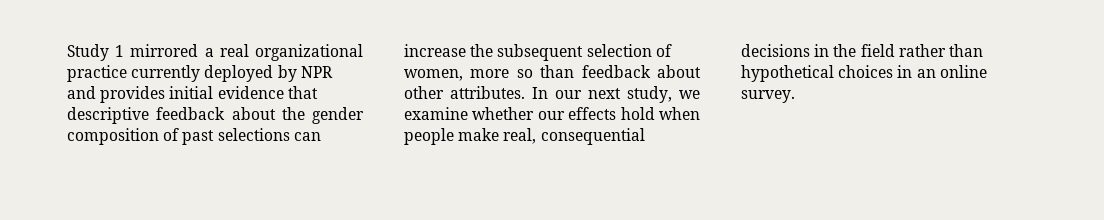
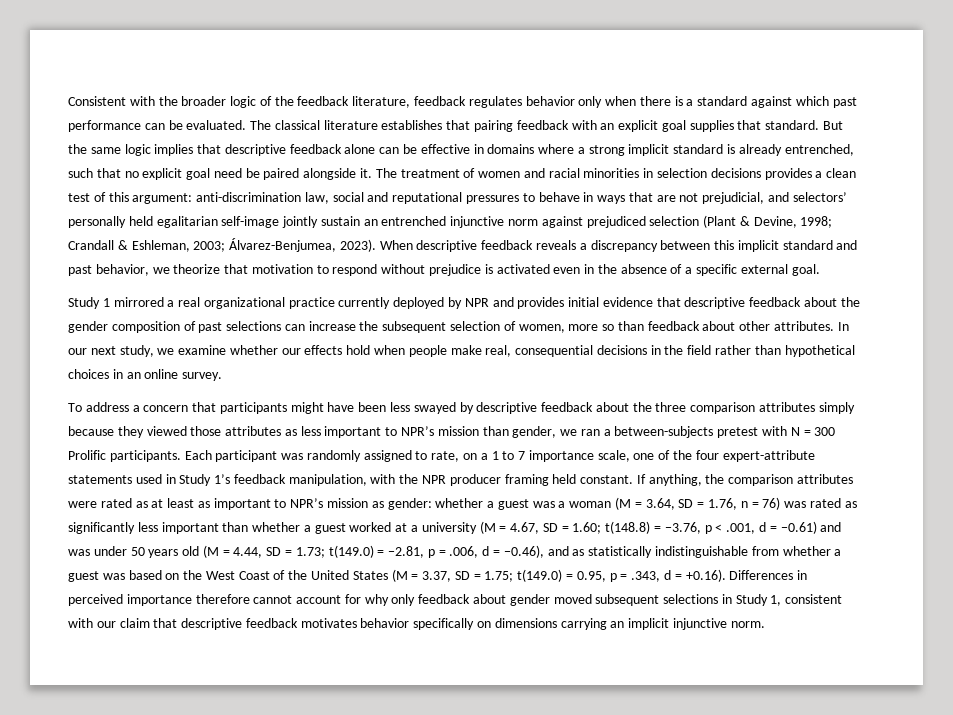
+ Consistent with the broader logic of the feedback literature, feedback regulates behavior only when there is a standard against which past performance can be evaluated. The classical literature establishes that pairing feedback with an explicit goal supplies that standard. But the same logic implies that descriptive feedback alone can be effective in domains where a strong implicit standard is already entrenched, such that no explicit goal need be paired alongside it. The treatment of women and racial minorities in selection decisions provides a clean test of this argument: anti-discrimination law, social and reputational pressures to behave in ways that are not prejudicial, and selectors’ personally held egalitarian self-image jointly sustain an entrenched injunctive norm against prejudiced selection (Plant & Devine, 1998; Crandall & Eshleman, 2003; Álvarez-Benjumea, 2023). When descriptive feedback reveals a discrepancy between this implicit standard and past behavior, we theorize that motivation to respond without prejudice is activated even in the absence of a specific external goal.
+ To address a concern that participants might have been less swayed by descriptive feedback about the three comparison attributes simply because they viewed those attributes as less important to NPR’s mission than gender, we ran a between-subjects pretest with N = 300 Prolific participants. Each participant was randomly assigned to rate, on a 1 to 7 importance scale, one of the four expert-attribute statements used in Study 1’s feedback manipulation, with the NPR producer framing held constant. If anything, the comparison attributes were rated as at least as important to NPR’s mission as gender: whether a guest was a woman (M = 3.64, SD = 1.76, n = 76) was rated as significantly less important than whether a guest worked at a university (M = 4.67, SD = 1.60; t(148.8) = −3.76, p < .001, d = −0.61) and was under 50 years old (M = 4.44, SD = 1.73; t(149.0) = −2.81, p = .006, d = −0.46), and as statistically indistinguishable from whether a guest was based on the West Coast of the United States (M = 3.37, SD = 1.75; t(149.0) = 0.95, p = .343, d = +0.16). Differences in perceived importance therefore cannot account for why only feedback about gender moved subsequent selections in Study 1, consistent with our claim that descriptive feedback motivates behavior specifically on dimensions carrying an implicit injunctive norm.

